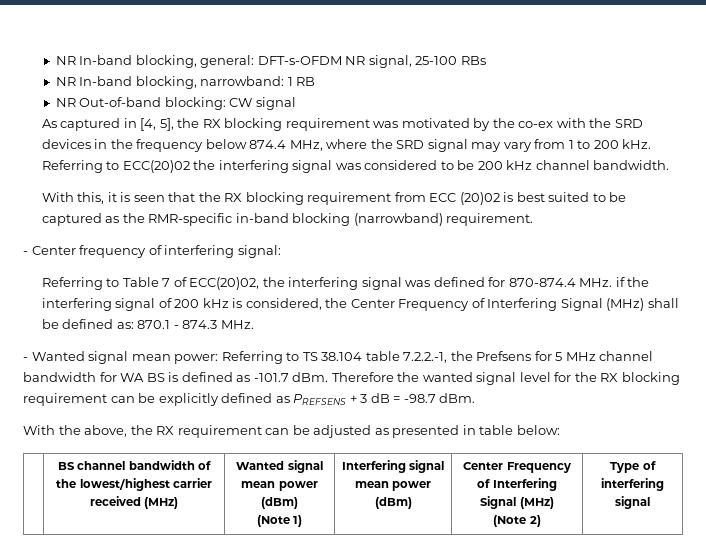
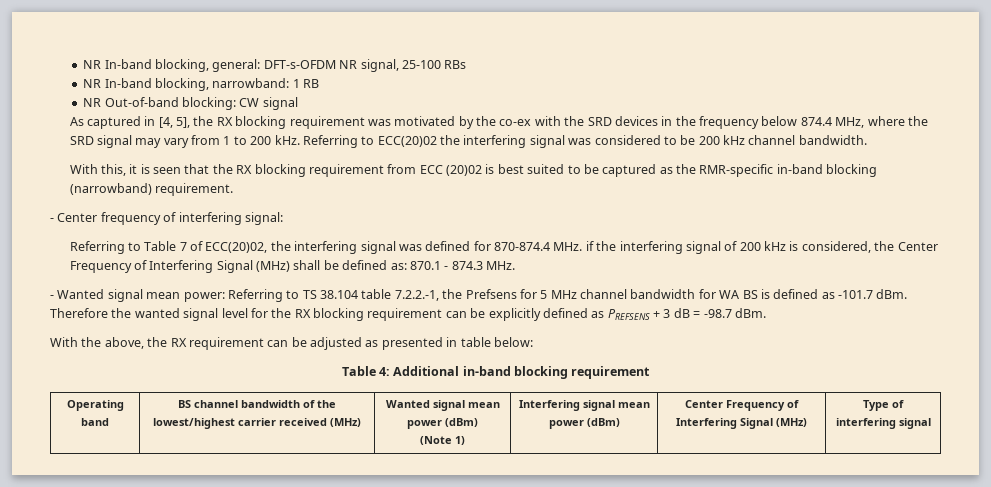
- | BS channel bandwidth of the lowest/highest carrier received (MHz) | Wanted signal mean power (dBm)
- (Note 1) | Interfering signal mean power (dBm) | Center Frequency of Interfering Signal (MHz)
- (Note 2) | Type of interfering signal
+ Table 4: Additional in-band blocking requirement
+ Operating band | BS channel bandwidth of the lowest/highest carrier received (MHz) | Wanted signal mean power (dBm)
+ (Note 1) | Interfering signal mean power (dBm) | Center Frequency of Interfering Signal (MHz) | Type of interfering signal

